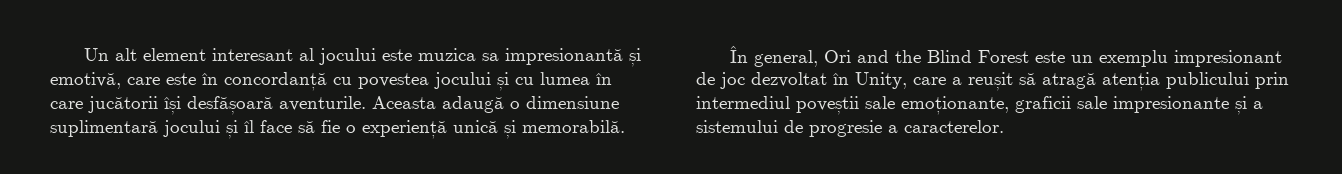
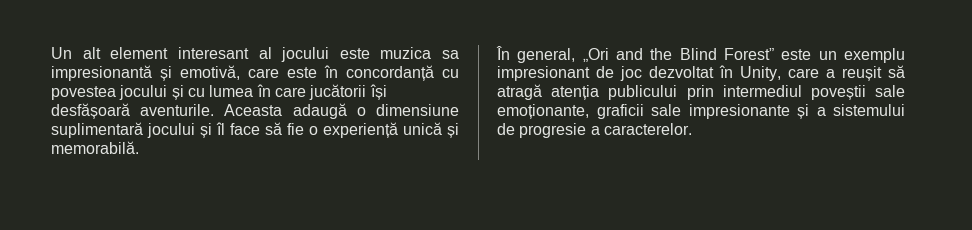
- În general, Ori and the Blind Forest este un exemplu impresionant de joc dezvoltat în Unity, care a reușit să atragă atenția publicului prin intermediul poveștii sale emoționante, graficii sale impresionante și a sistemului de progresie a caracterelor.
+ În general, „Ori and the Blind Forest” este un exemplu impresionant de joc dezvoltat în Unity, care a reușit să atragă atenția publicului prin intermediul poveștii sale emoționante, graficii sale impresionante și a sistemului de progresie a caracterelor.

